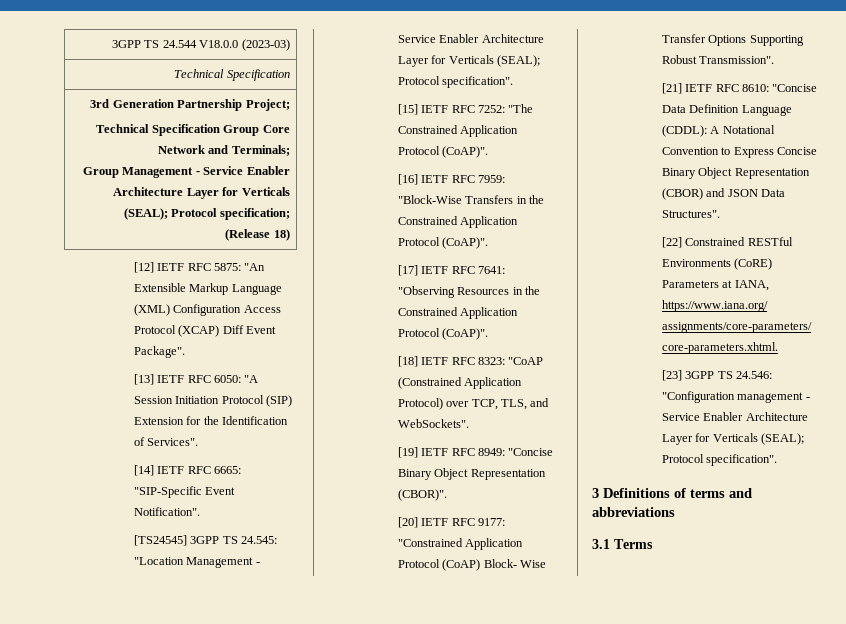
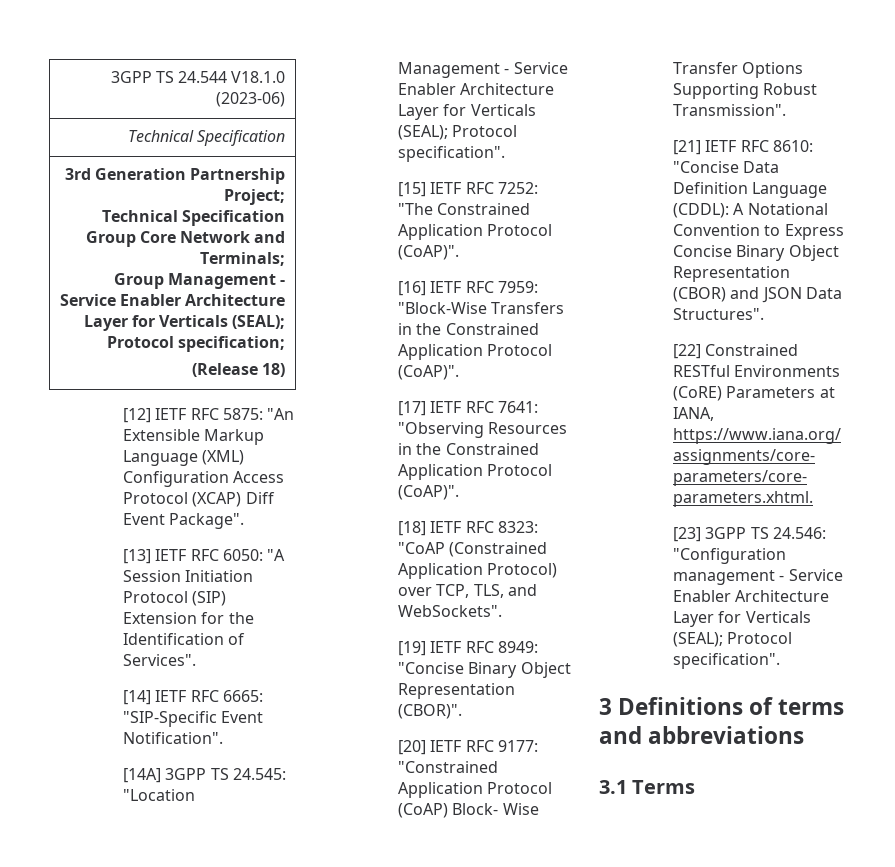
- 3GPP TS 24.544 V18.0.0 (2023-03)
+ 3GPP TS 24.544 V18.1.0 (2023-06)
- [TS24545] 3GPP TS 24.545: "Location Management - Service Enabler Architecture Layer for Verticals (SEAL); Protocol specification".
+ [14A] 3GPP TS 24.545: "Location Management - Service Enabler Architecture Layer for Verticals (SEAL); Protocol specification".

